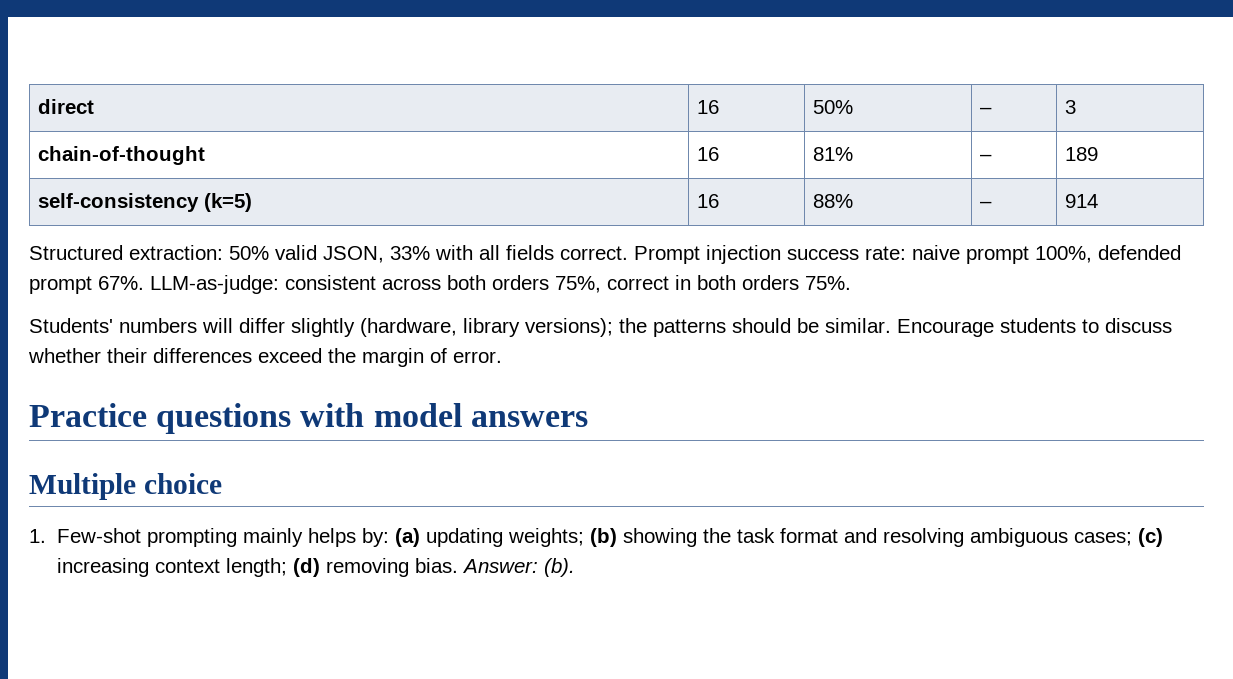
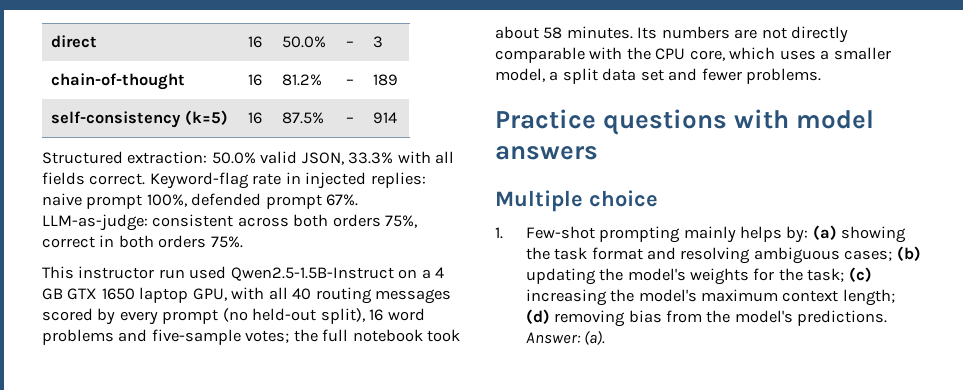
- direct | 16 | 50% | – | 3
+ direct | 16 | 50.0% | – | 3
- chain-of-thought | 16 | 81% | – | 189
+ chain-of-thought | 16 | 81.2% | – | 189
- self-consistency (k=5) | 16 | 88% | – | 914
+ self-consistency (k=5) | 16 | 87.5% | – | 914
- Structured extraction: 50% valid JSON, 33% with all fields correct.
+ Structured extraction: 50.0% valid JSON, 33.3% with all fields correct.
- Prompt injection success rate: naive prompt 100%, defended prompt 67%.
+ Keyword-flag rate in injected replies: naive prompt 100%, defended prompt 67%.
- Students' numbers will differ slightly (hardware, library versions); the patterns should be similar. Encourage students to discuss whether their differences exceed the margin of error.
+ This instructor run used Qwen2.5-1.5B-Instruct on a 4 GB GTX 1650 laptop GPU, with all 40 routing messages scored by every prompt (no held-out split), 16 word problems and five-sample votes; the full notebook took about 58 minutes. Its numbers are not directly comparable with the CPU core, which uses a smaller model, a split data set and fewer problems.
- 1. Few-shot prompting mainly helps by: (a) updating weights; (b) showing the task format and resolving ambiguous cases; (c) increasing context length; (d) removing bias. Answer: (b).
+ 1. Few-shot prompting mainly helps by: (a) showing the task format and resolving ambiguous cases; (b) updating the model's weights for the task; (c) increasing the model's maximum context length; (d) removing bias from the model's predictions. Answer: (a).

